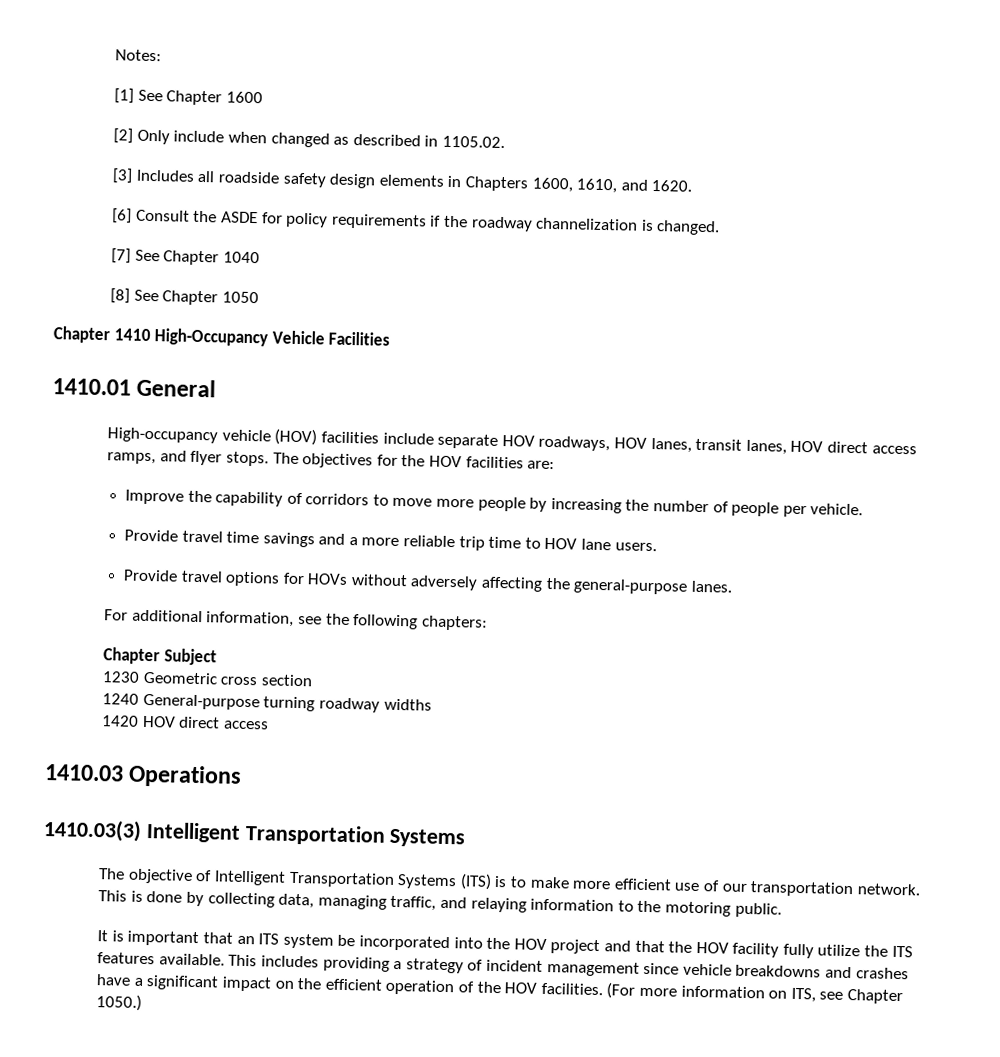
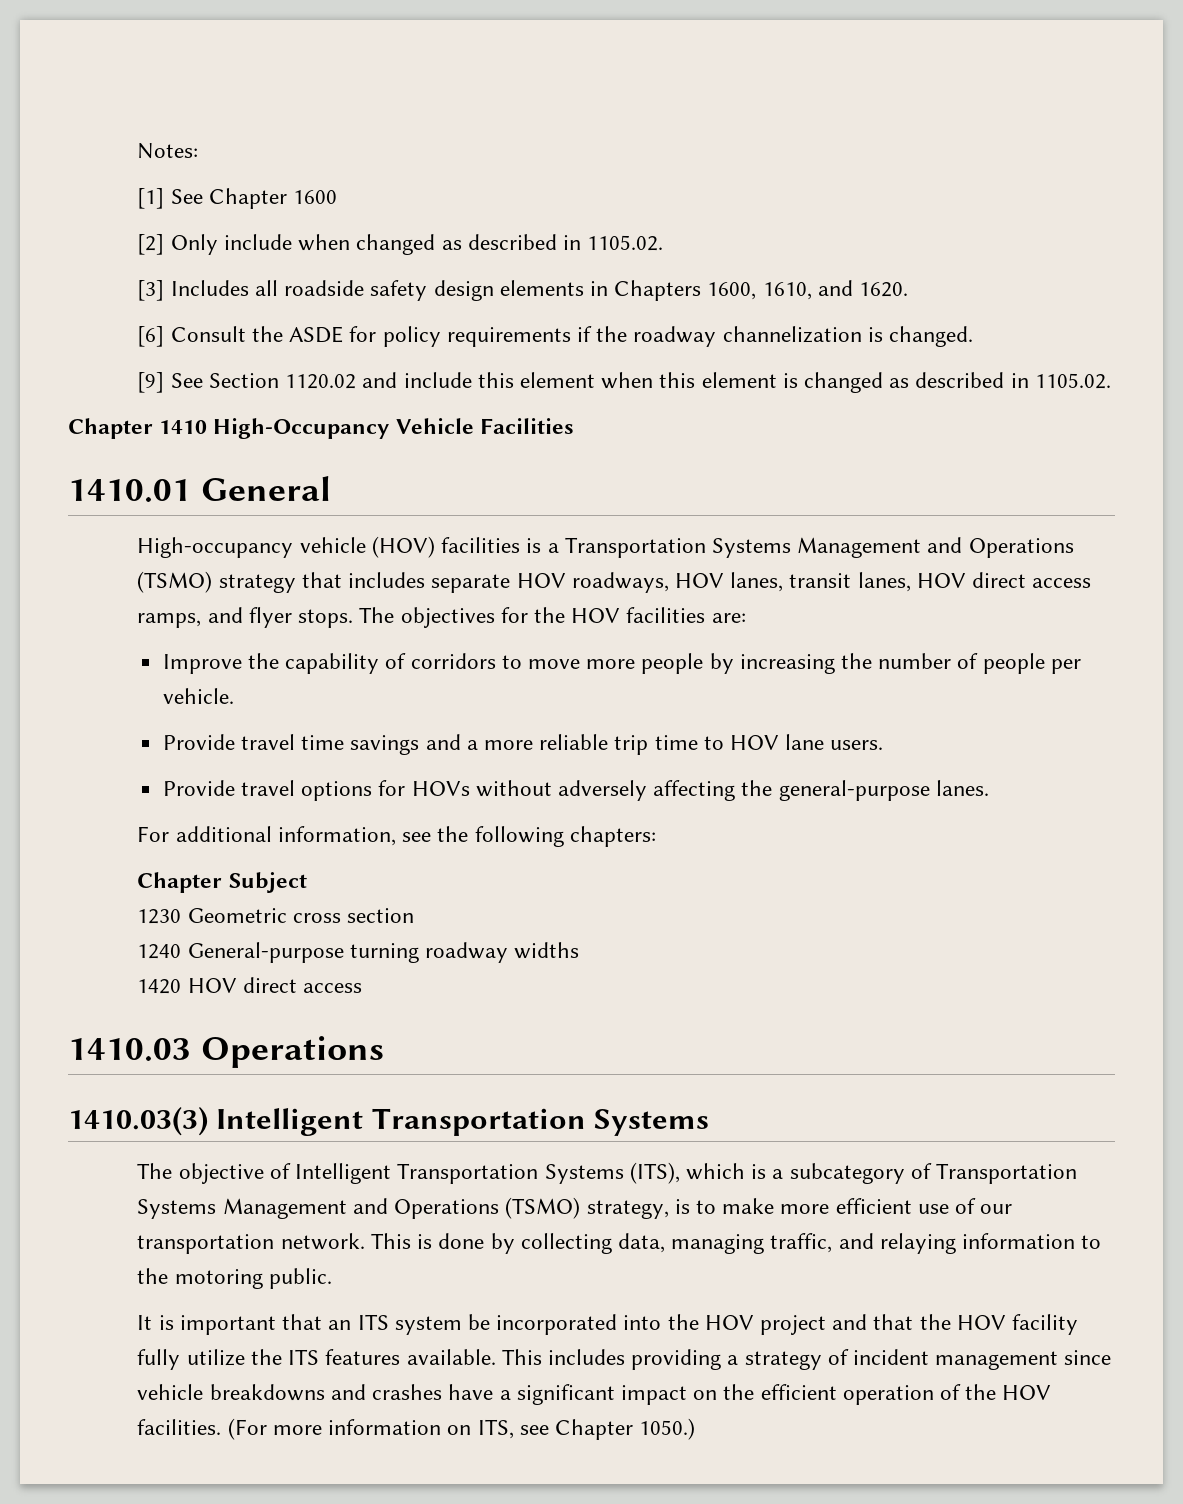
- [7] See Chapter 1040
- [8] See Chapter 1050
+ [9] See Section 1120.02 and include this element when this element is changed as described in 1105.02.
- High-occupancy vehicle (HOV) facilities include separate HOV roadways, HOV lanes, transit lanes, HOV direct access ramps, and flyer stops.
+ High-occupancy vehicle (HOV) facilities is a Transportation Systems Management and Operations (TSMO) strategy that includes separate HOV roadways, HOV lanes, transit lanes, HOV direct access ramps, and flyer stops.
- The objective of Intelligent Transportation Systems (ITS) is to make more efficient use of our transportation network.
+ The objective of Intelligent Transportation Systems (ITS), which is a subcategory of Transportation Systems Management and Operations (TSMO) strategy, is to make more efficient use of our transportation network.

